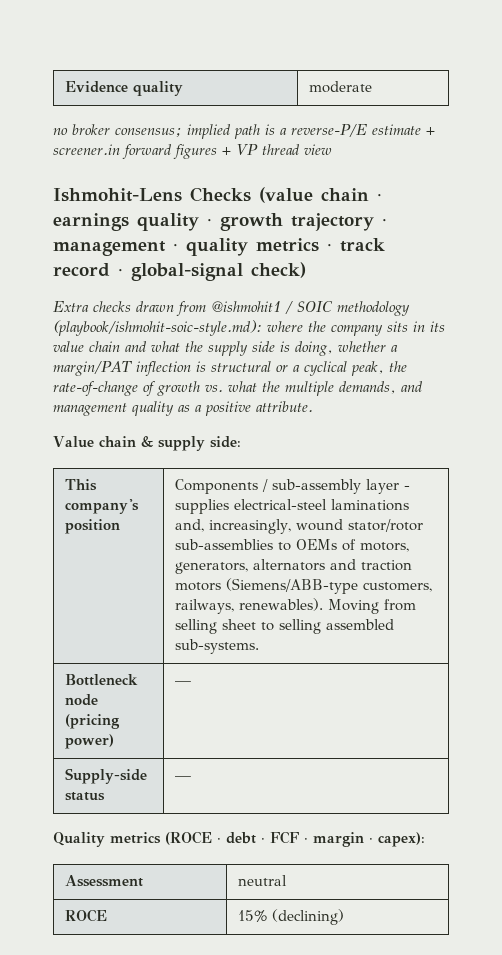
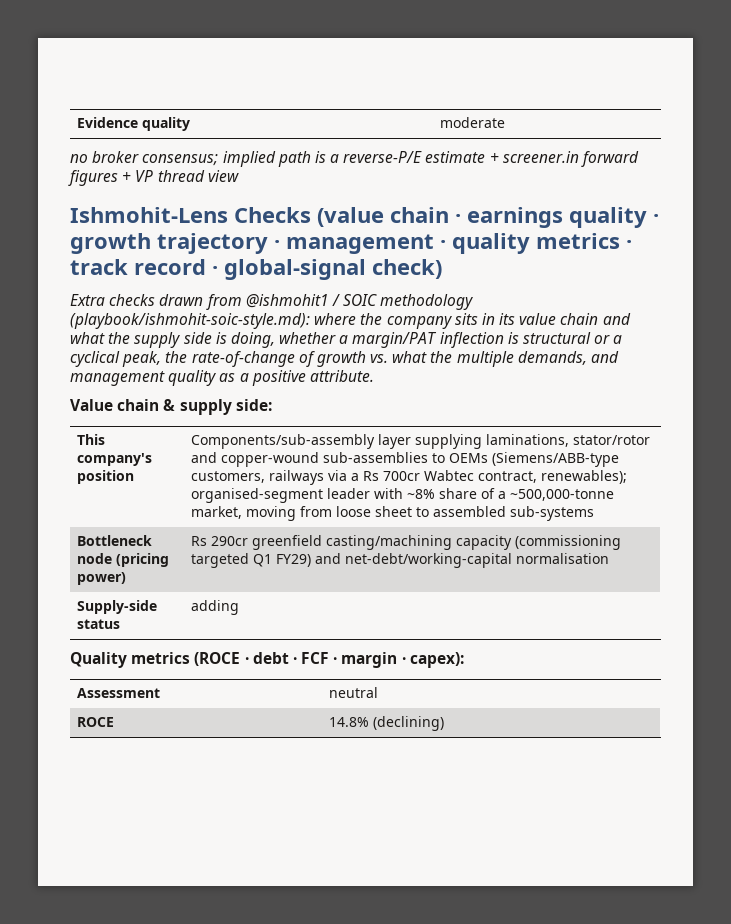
- This company's position | Components / sub-assembly layer - supplies electrical-steel laminations and, increasingly, wound stator/rotor sub-assemblies to OEMs of motors, generators, alternators and traction motors (Siemens/ABB-type customers, railways, renewables). Moving from selling sheet to selling assembled sub-systems.
- Bottleneck node (pricing power) | —
+ This company's position | Components/sub-assembly layer supplying laminations, stator/rotor and copper-wound sub-assemblies to OEMs (Siemens/ABB-type customers, railways via a Rs 700cr Wabtec contract, renewables); organised-segment leader with ~8% share of a ~500,000-tonne market, moving from loose sheet to assembled sub-systems
+ Bottleneck node (pricing power) | Rs 290cr greenfield casting/machining capacity (commissioning targeted Q1 FY29) and net-debt/working-capital normalisation
- Supply-side status | —
+ Supply-side status | adding
- ROCE | 15% (declining)
+ ROCE | 14.8% (declining)

